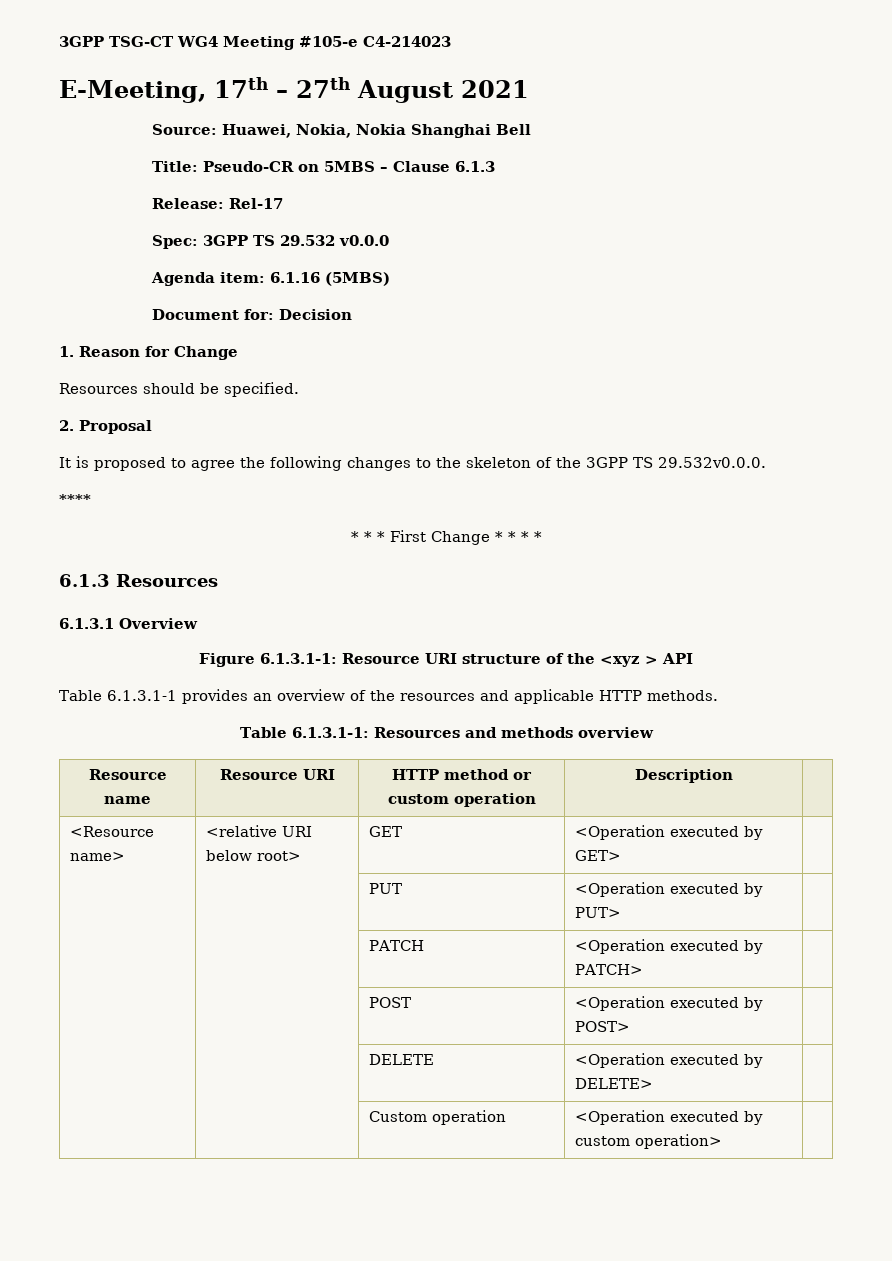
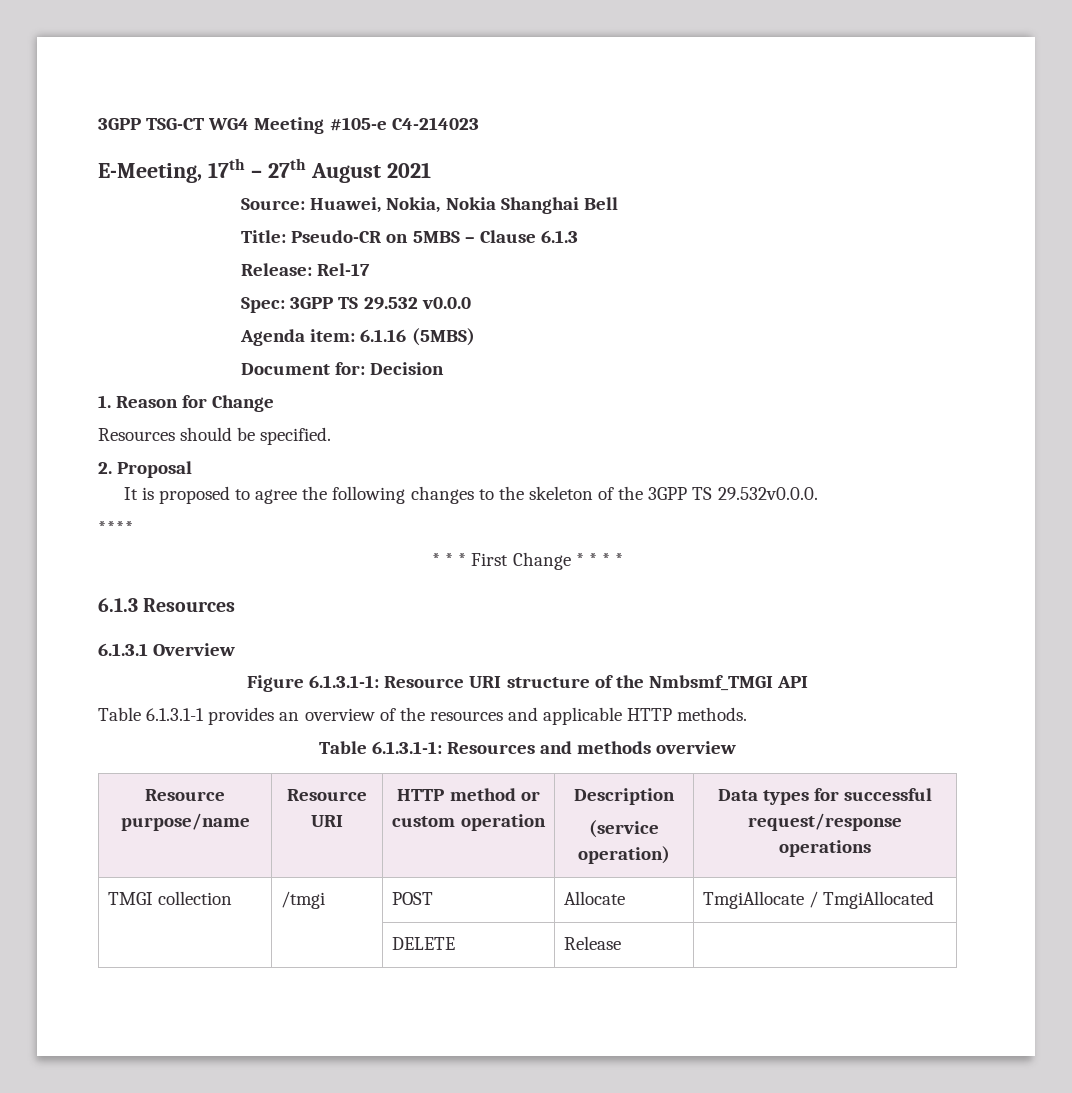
- Figure 6.1.3.1-1: Resource URI structure of the <xyz > API
+ Figure 6.1.3.1-1: Resource URI structure of the Nmbsmf_TMGI API
- Resource name | Resource URI | HTTP method or custom operation | Description |
- <Resource name> | <relative URI below root> | GET | <Operation executed by GET> |
- | | PUT | <Operation executed by PUT> |
- | | PATCH | <Operation executed by PATCH> |
- | | POST | <Operation executed by POST> |
- | | DELETE | <Operation executed by DELETE> |
- | | Custom operation | <Operation executed by custom operation> |
+ Resource purpose/name | Resource URI | HTTP method or custom operation | Description
+ (service operation) | Data types for successful request/response operations
+ TMGI collection | /tmgi | POST | Allocate | TmgiAllocate / TmgiAllocated
+ | | DELETE | Release |

